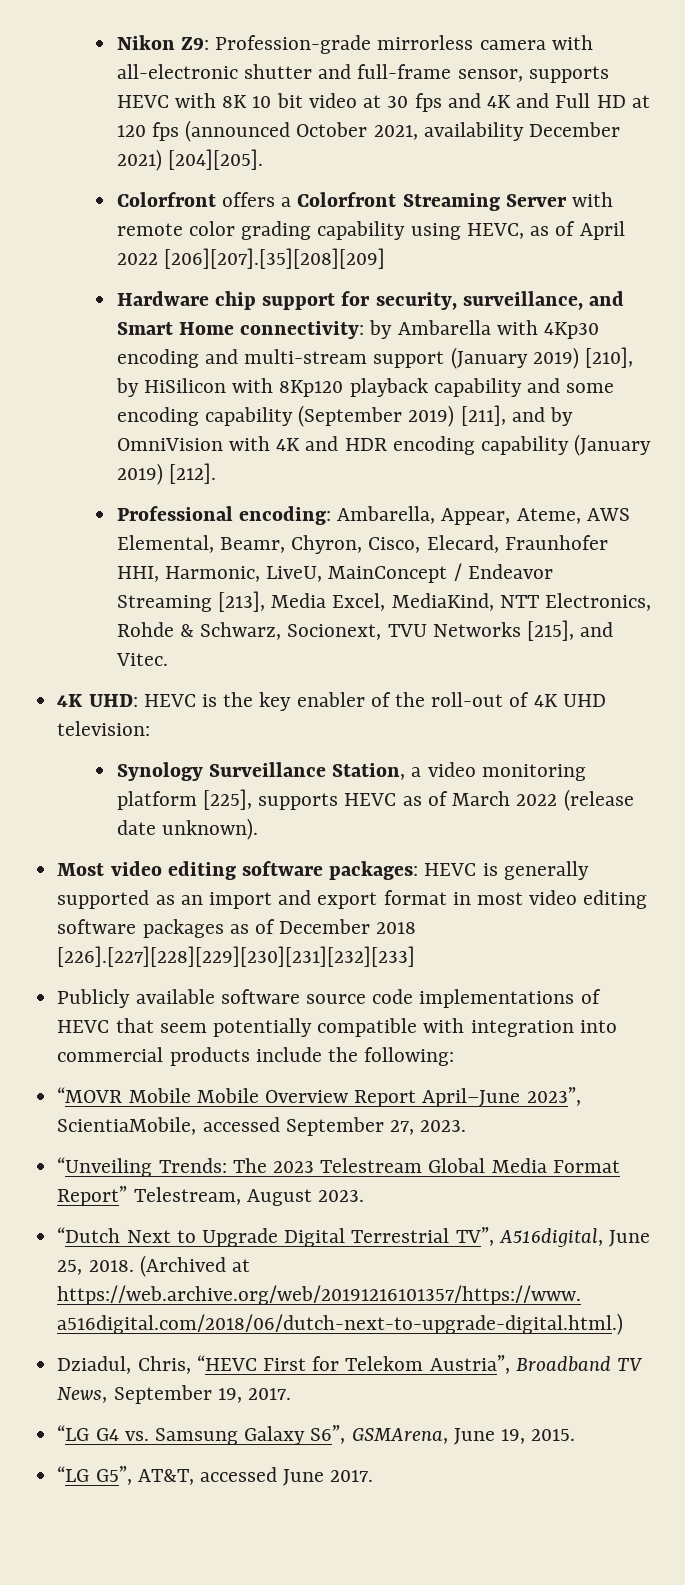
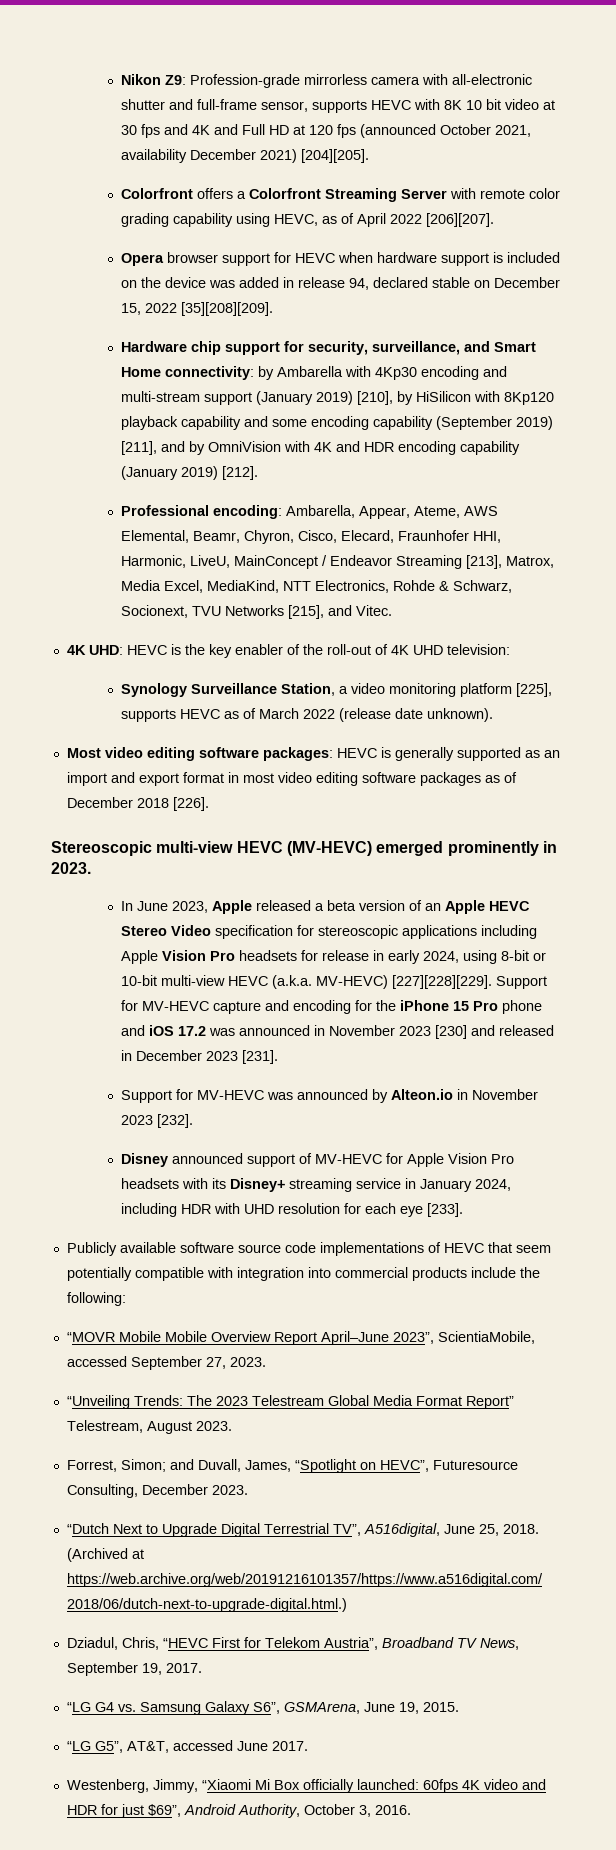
- Colorfront offers a Colorfront Streaming Server with remote color grading capability using HEVC, as of April 2022 [206][207].[35][208][209]
+ Colorfront offers a Colorfront Streaming Server with remote color grading capability using HEVC, as of April 2022 [206][207].
+ Opera browser support for HEVC when hardware support is included on the device was added in release 94, declared stable on December 15, 2022 [35][208][209].
- Professional encoding: Ambarella, Appear, Ateme, AWS Elemental, Beamr, Chyron, Cisco, Elecard, Fraunhofer HHI, Harmonic, LiveU, MainConcept / Endeavor Streaming [213], Media Excel, MediaKind, NTT Electronics, Rohde & Schwarz, Socionext, TVU Networks [215], and Vitec.
+ Professional encoding: Ambarella, Appear, Ateme, AWS Elemental, Beamr, Chyron, Cisco, Elecard, Fraunhofer HHI, Harmonic, LiveU, MainConcept / Endeavor Streaming [213], Matrox, Media Excel, MediaKind, NTT Electronics, Rohde & Schwarz, Socionext, TVU Networks [215], and Vitec.
- Most video editing software packages: HEVC is generally supported as an import and export format in most video editing software packages as of December 2018 [226].[227][228][229][230][231][232][233]
+ Most video editing software packages: HEVC is generally supported as an import and export format in most video editing software packages as of December 2018 [226].
+ Stereoscopic multi-view HEVC (MV-HEVC) emerged prominently in 2023.
+ In June 2023, Apple released a beta version of an Apple HEVC Stereo Video specification for stereoscopic applications including Apple Vision Pro headsets for release in early 2024, using 8-bit or 10-bit multi-view HEVC (a.k.a. MV-HEVC) [227][228][229]. Support for MV-HEVC capture and encoding for the iPhone 15 Pro phone and iOS 17.2 was announced in November 2023 [230] and released in December 2023 [231].
+ Support for MV-HEVC was announced by Alteon.io in November 2023 [232].
+ Disney announced support of MV-HEVC for Apple Vision Pro headsets with its Disney+ streaming service in January 2024, including HDR with UHD resolution for each eye [233].
+ Forrest, Simon; and Duvall, James, “Spotlight on HEVC”, Futuresource Consulting, December 2023.
+ Westenberg, Jimmy, “Xiaomi Mi Box officially launched: 60fps 4K video and HDR for just $69”, Android Authority, October 3, 2016.

